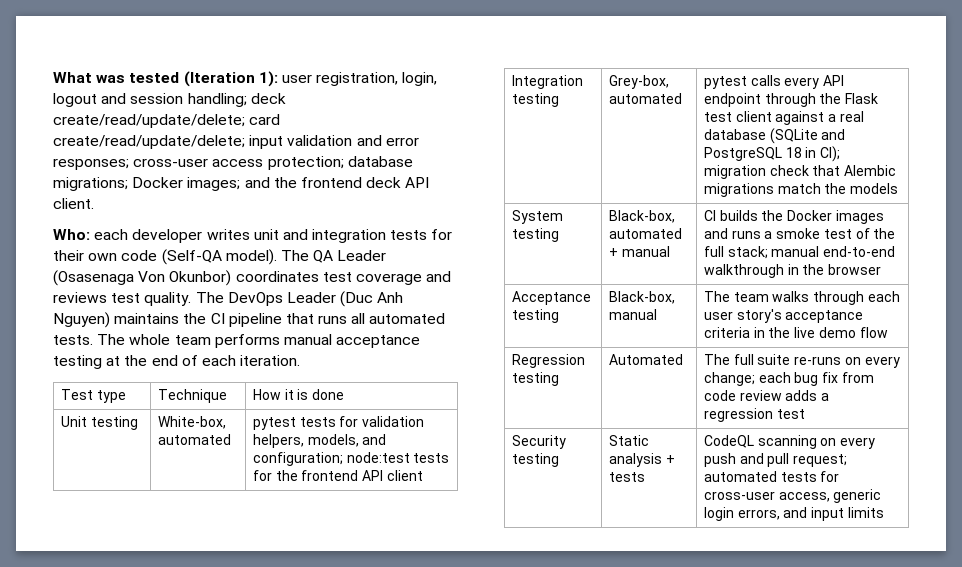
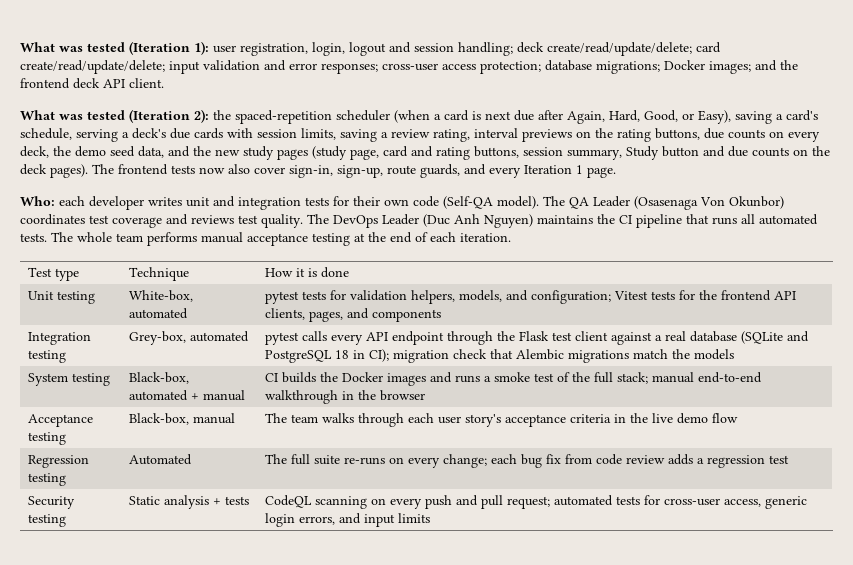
+ What was tested (Iteration 2): the spaced-repetition scheduler (when a card is next due after Again, Hard, Good, or Easy), saving a card's schedule, serving a deck's due cards with session limits, saving a review rating, interval previews on the rating buttons, due counts on every deck, the demo seed data, and the new study pages (study page, card and rating buttons, session summary, Study button and due counts on the deck pages). The frontend tests now also cover sign-in, sign-up, route guards, and every Iteration 1 page.
- Unit testing | White-box, automated | pytest tests for validation helpers, models, and configuration; node:test tests for the frontend API client
+ Unit testing | White-box, automated | pytest tests for validation helpers, models, and configuration; Vitest tests for the frontend API clients, pages, and components

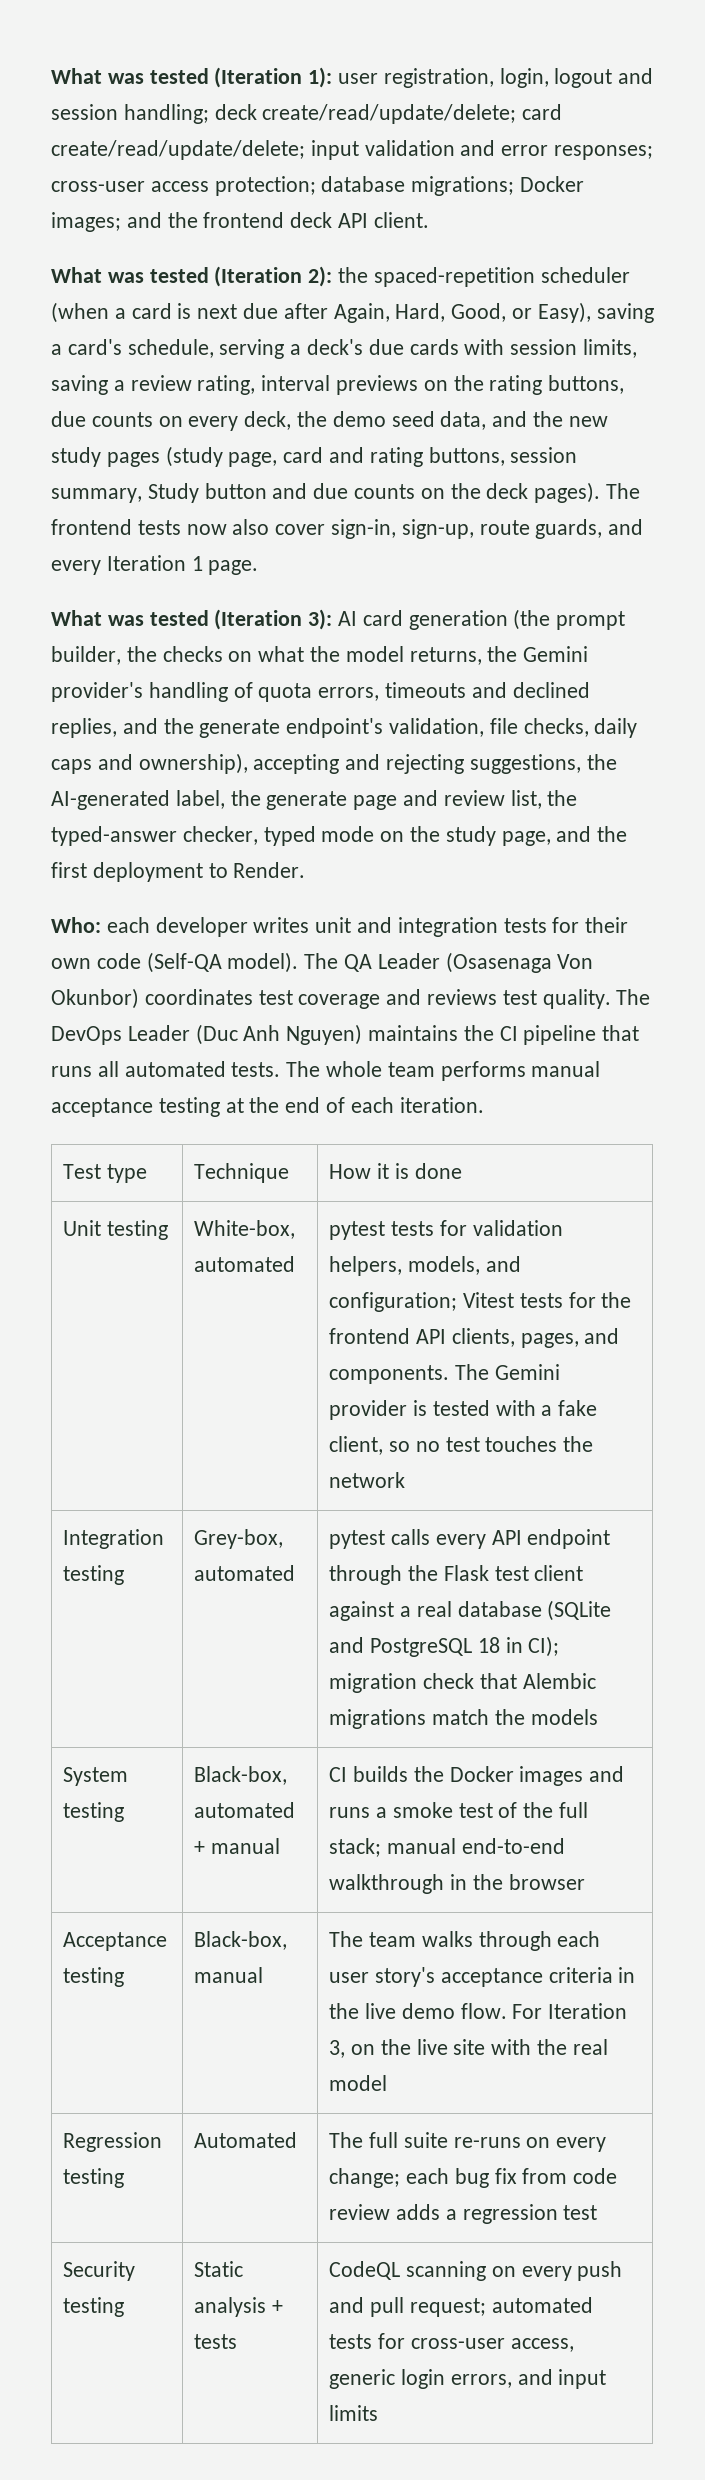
+ What was tested (Iteration 3): AI card generation (the prompt builder, the checks on what the model returns, the Gemini provider's handling of quota errors, timeouts and declined replies, and the generate endpoint's validation, file checks, daily caps and ownership), accepting and rejecting suggestions, the AI-generated label, the generate page and review list, the typed-answer checker, typed mode on the study page, and the first deployment to Render.
- Unit testing | White-box, automated | pytest tests for validation helpers, models, and configuration; Vitest tests for the frontend API clients, pages, and components
+ Unit testing | White-box, automated | pytest tests for validation helpers, models, and configuration; Vitest tests for the frontend API clients, pages, and components. The Gemini provider is tested with a fake client, so no test touches the network
- Acceptance testing | Black-box, manual | The team walks through each user story's acceptance criteria in the live demo flow
+ Acceptance testing | Black-box, manual | The team walks through each user story's acceptance criteria in the live demo flow. For Iteration 3, on the live site with the real model

